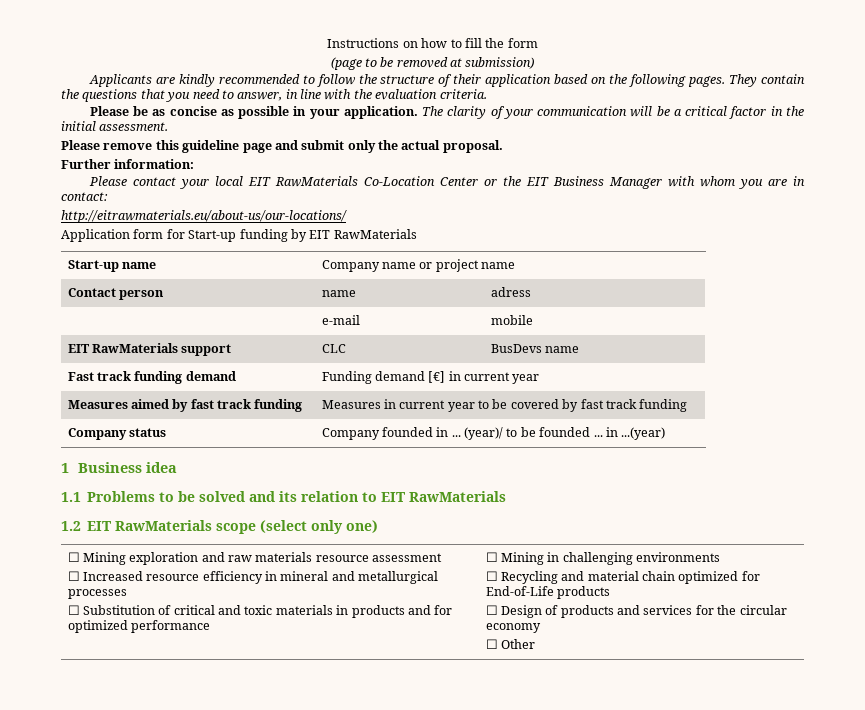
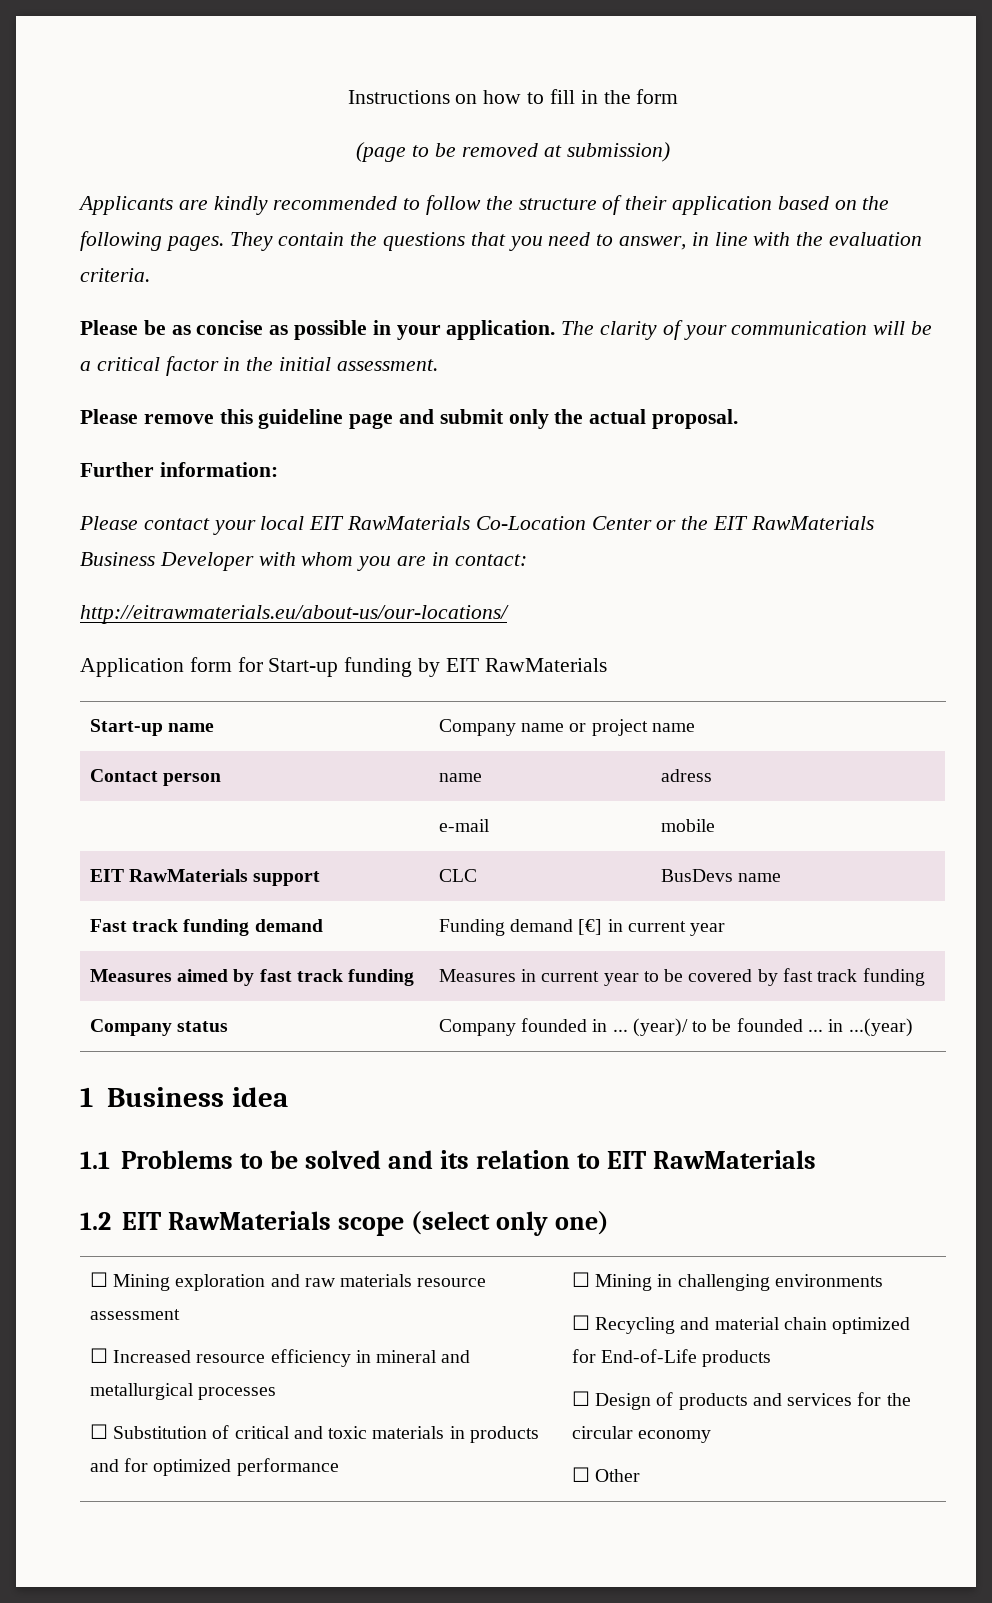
- Instructions on how to fill the form
+ Instructions on how to fill in the form
- Please contact your local EIT RawMaterials Co-Location Center or the EIT Business Manager with whom you are in contact:
+ Please contact your local EIT RawMaterials Co-Location Center or the EIT RawMaterials Business Developer with whom you are in contact:

